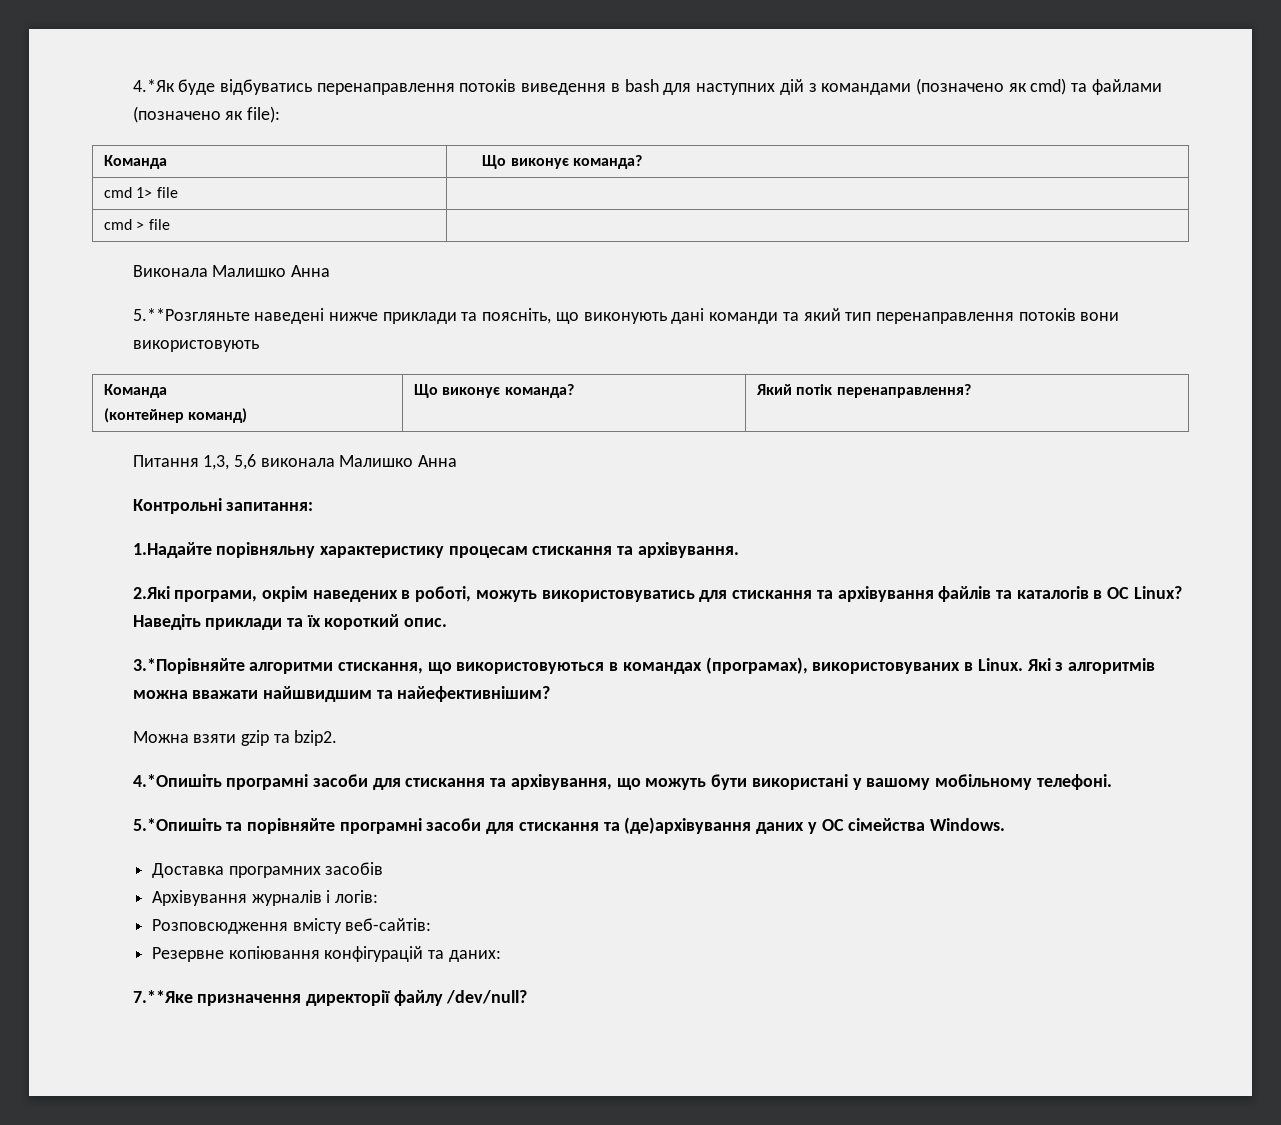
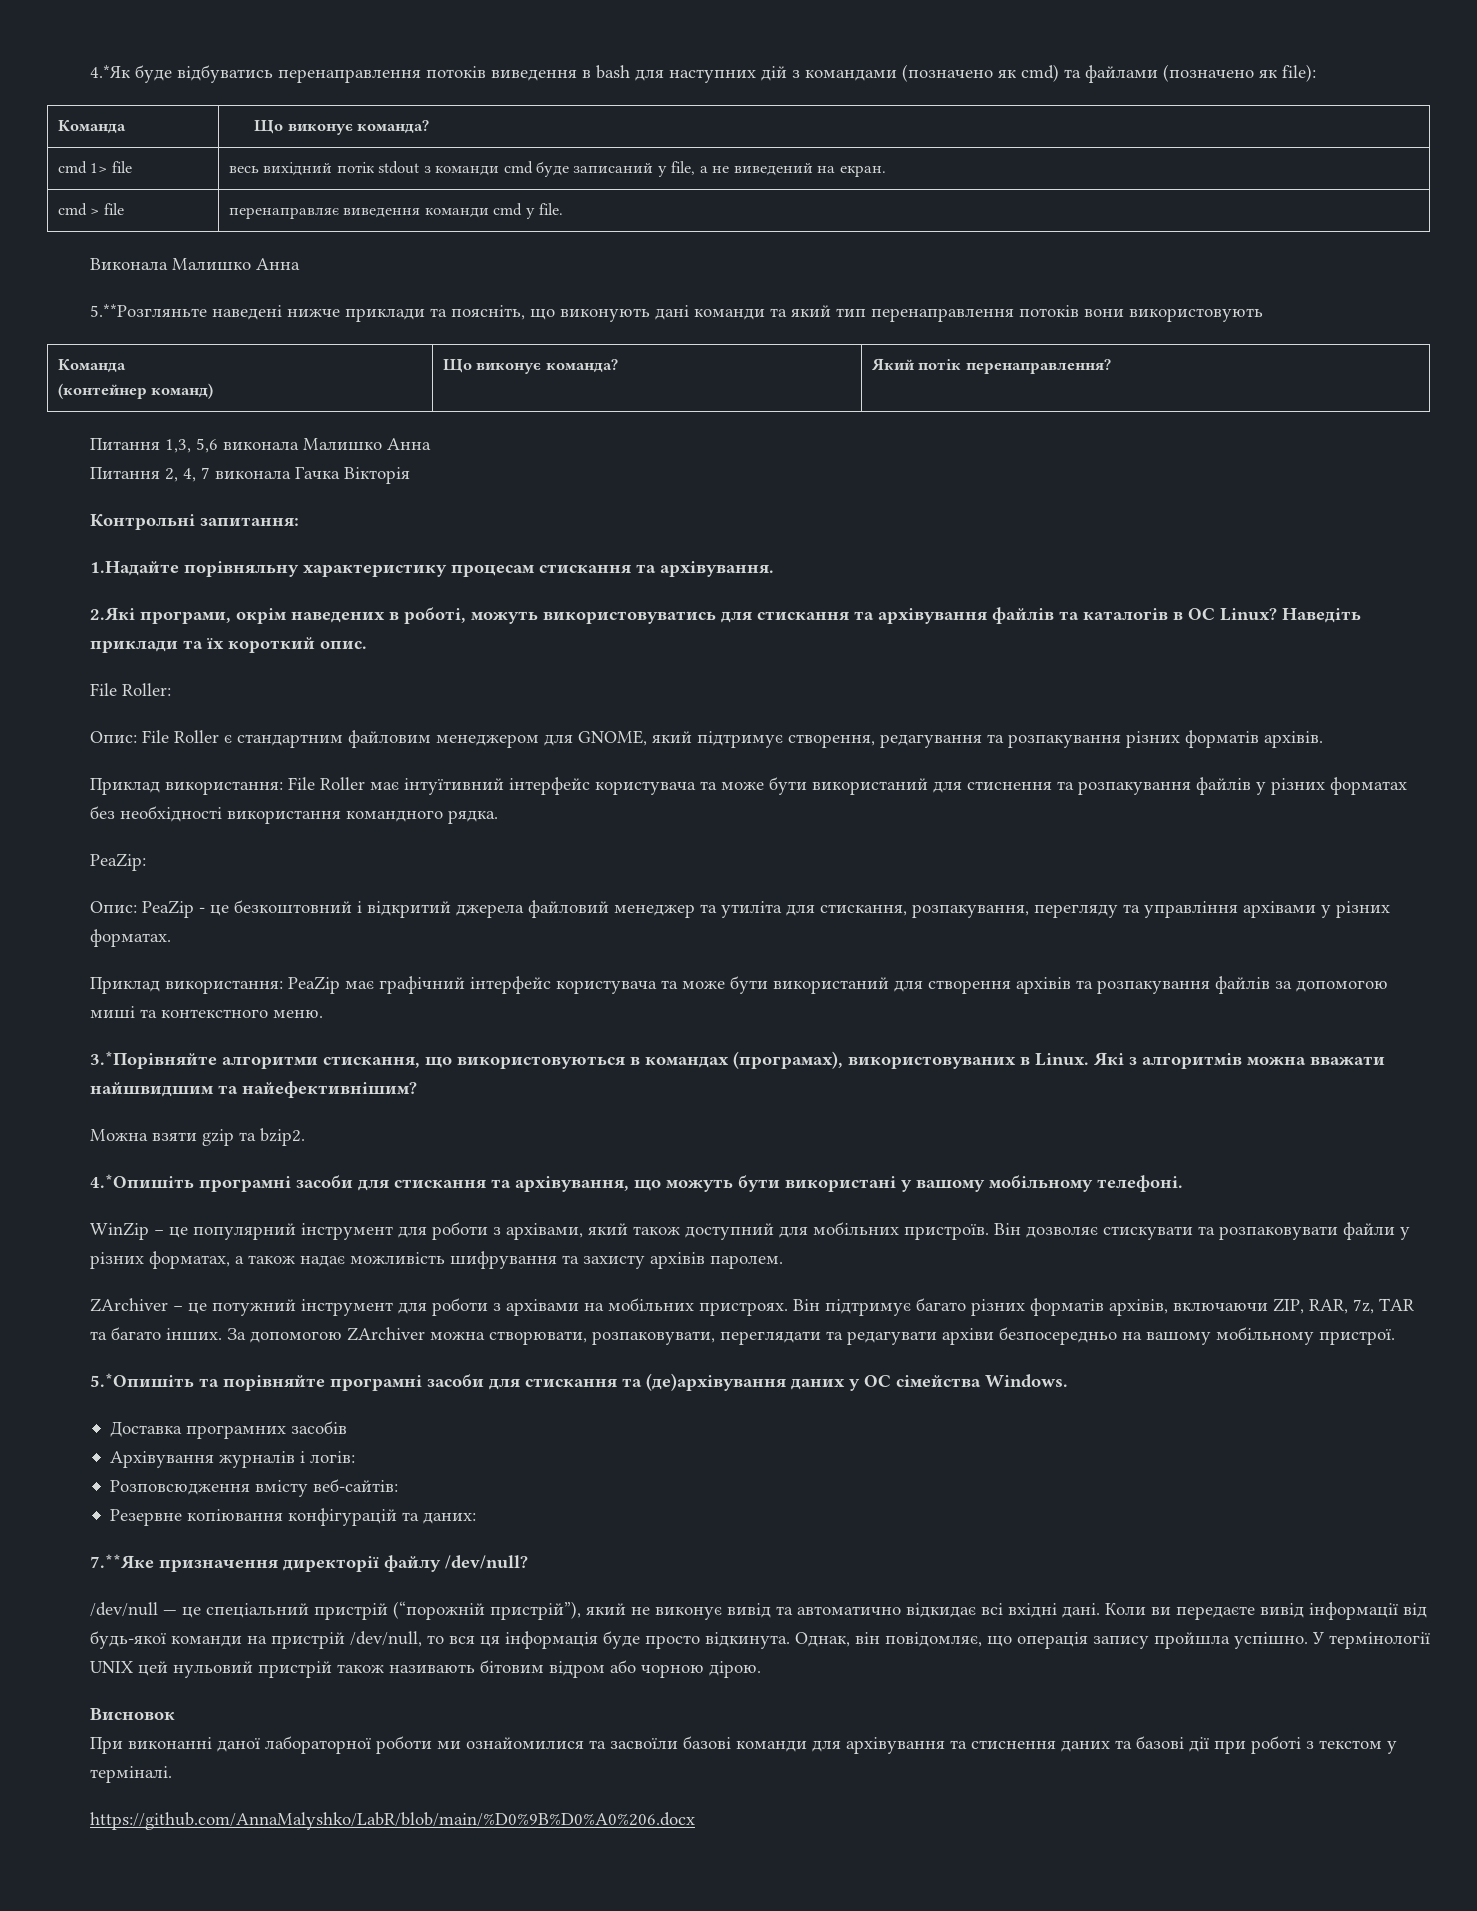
- cmd 1> file |
- cmd > file |
+ cmd 1> file | весь вихідний потік stdout з команди cmd буде записаний у file, а не виведений на екран.
+ cmd > file | перенаправляє виведення команди cmd у file.
+ Питання 2, 4, 7 виконала Гачка Вікторія
+ File Roller:
+ Опис: File Roller є стандартним файловим менеджером для GNOME, який підтримує створення, редагування та розпакування різних форматів архівів.
+ Приклад використання: File Roller має інтуїтивний інтерфейс користувача та може бути використаний для стиснення та розпакування файлів у різних форматах без необхідності використання командного рядка.
+ PeaZip:
+ Опис: PeaZip - це безкоштовний і відкритий джерела файловий менеджер та утиліта для стискання, розпакування, перегляду та управління архівами у різних форматах.
+ Приклад використання: PeaZip має графічний інтерфейс користувача та може бути використаний для створення архівів та розпакування файлів за допомогою миші та контекстного меню.
+ WinZip − це популярний інструмент для роботи з архівами, який також доступний для мобільних пристроїв. Він дозволяє стискувати та розпаковувати файли у різних форматах, а також надає можливість шифрування та захисту архівів паролем.
+ ZArchiver − це потужний інструмент для роботи з архівами на мобільних пристроях. Він підтримує багато різних форматів архівів, включаючи ZIP, RAR, 7z, TAR та багато інших. За допомогою ZArchiver можна створювати, розпаковувати, переглядати та редагувати архіви безпосередньо на вашому мобільному пристрої.
+ /dev/null — це спеціальний пристрій (“порожній пристрій”), який не виконує вивід та автоматично відкидає всі вхідні дані. Коли ви передаєте вивід інформації від будь-якої команди на пристрій /dev/null, то вся ця інформація буде просто відкинута. Однак, він повідомляє, що операція запису пройшла успішно. У термінології UNIX цей нульовий пристрій також називають бітовим відром або чорною дірою.
+ Висновок
+ При виконанні даної лабораторної роботи ми ознайомилися та засвоїли базові команди для архівування та стиснення даних та базові дії при роботі з текстом у терміналі.
+ https://github.com/AnnaMalyshko/LabR/blob/main/%D0%9B%D0%A0%206.docx

